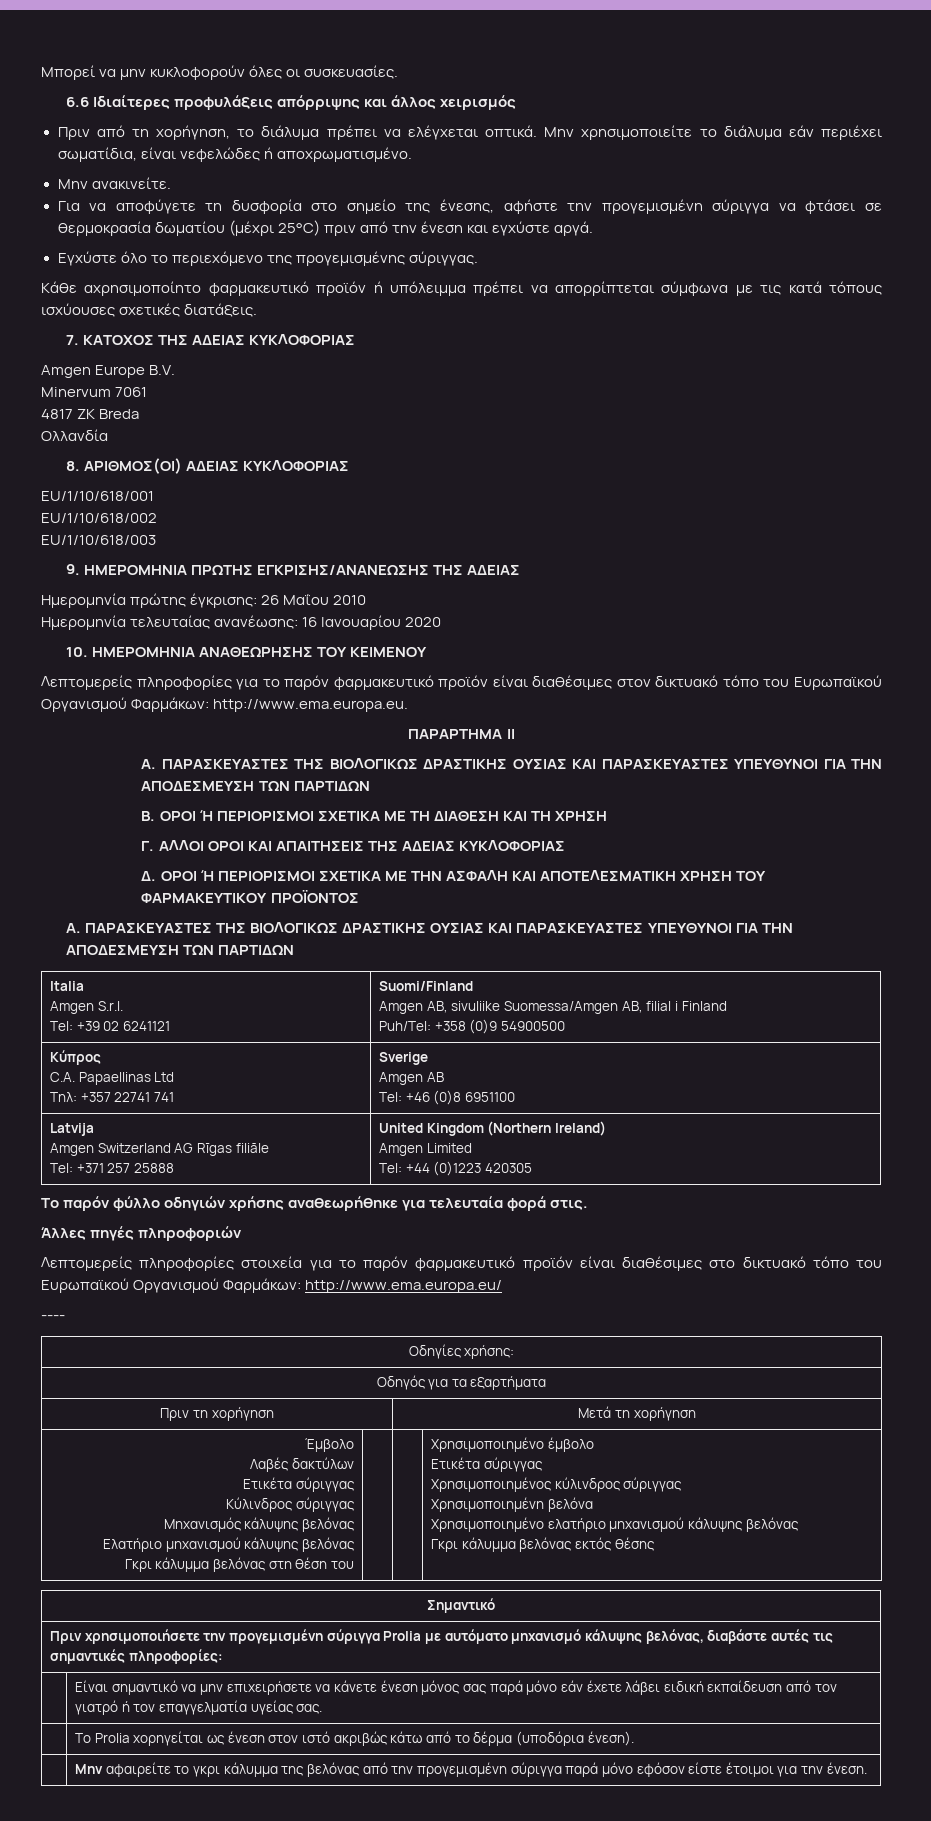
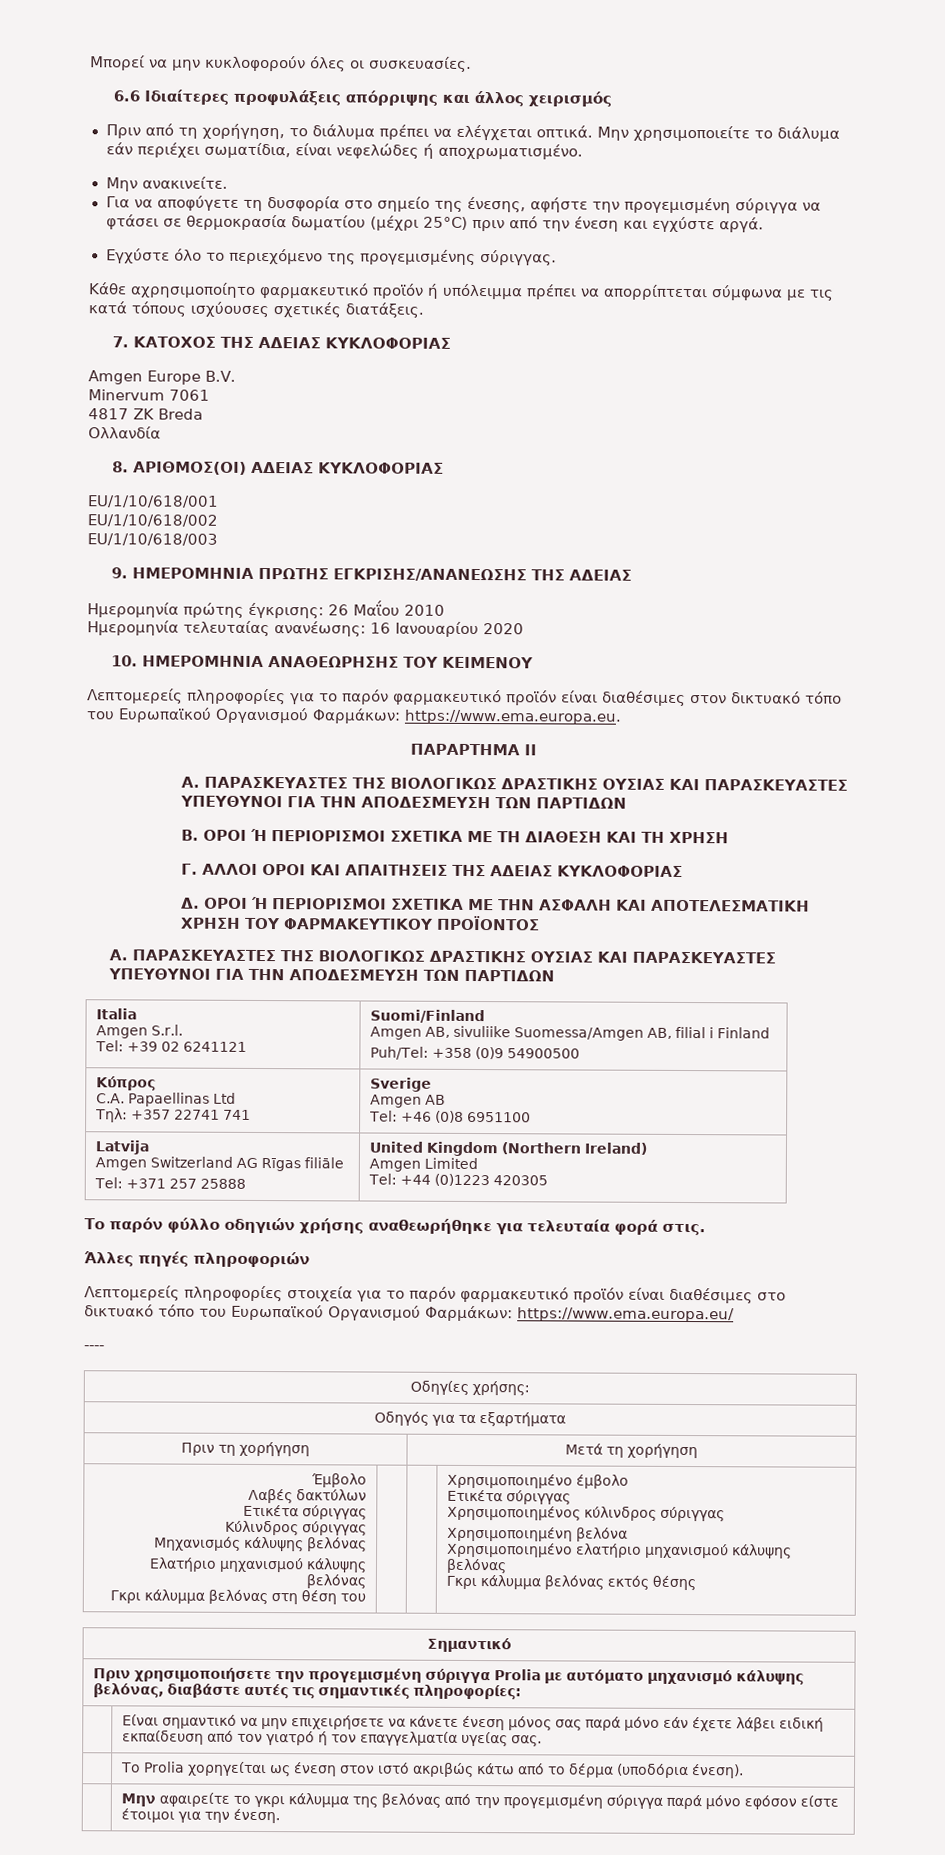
- Λεπτομερείς πληροφορίες για το παρόν φαρμακευτικό προϊόν είναι διαθέσιμες στον δικτυακό τόπο του Ευρωπαϊκού Οργανισμού Φαρμάκων: http://www.ema.europa.eu.
+ Λεπτομερείς πληροφορίες για το παρόν φαρμακευτικό προϊόν είναι διαθέσιμες στον δικτυακό τόπο του Ευρωπαϊκού Οργανισμού Φαρμάκων: https://www.ema.europa.eu.
- Λεπτομερείς πληροφορίες στοιχεία για το παρόν φαρμακευτικό προϊόν είναι διαθέσιμες στο δικτυακό τόπο του Ευρωπαϊκού Οργανισμού Φαρμάκων: http://www.ema.europa.eu/
+ Λεπτομερείς πληροφορίες στοιχεία για το παρόν φαρμακευτικό προϊόν είναι διαθέσιμες στο δικτυακό τόπο του Ευρωπαϊκού Οργανισμού Φαρμάκων: https://www.ema.europa.eu/

